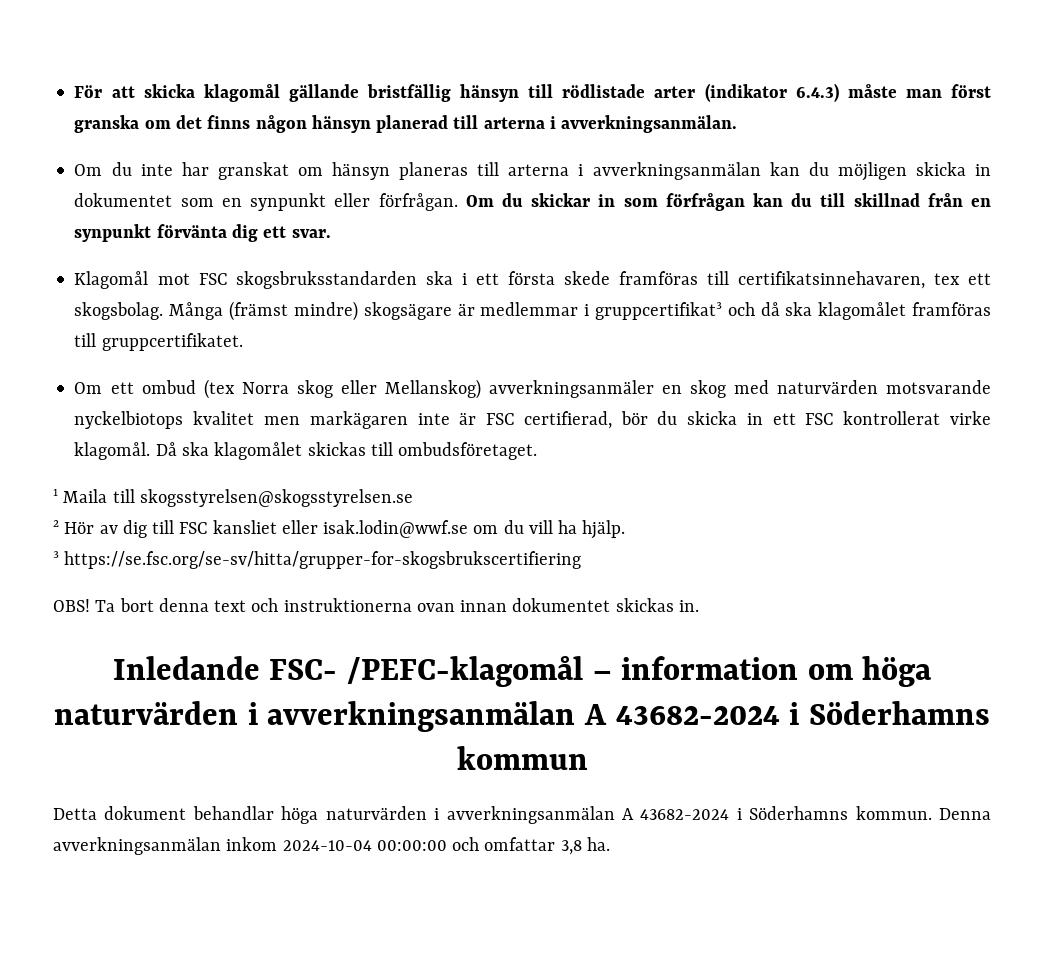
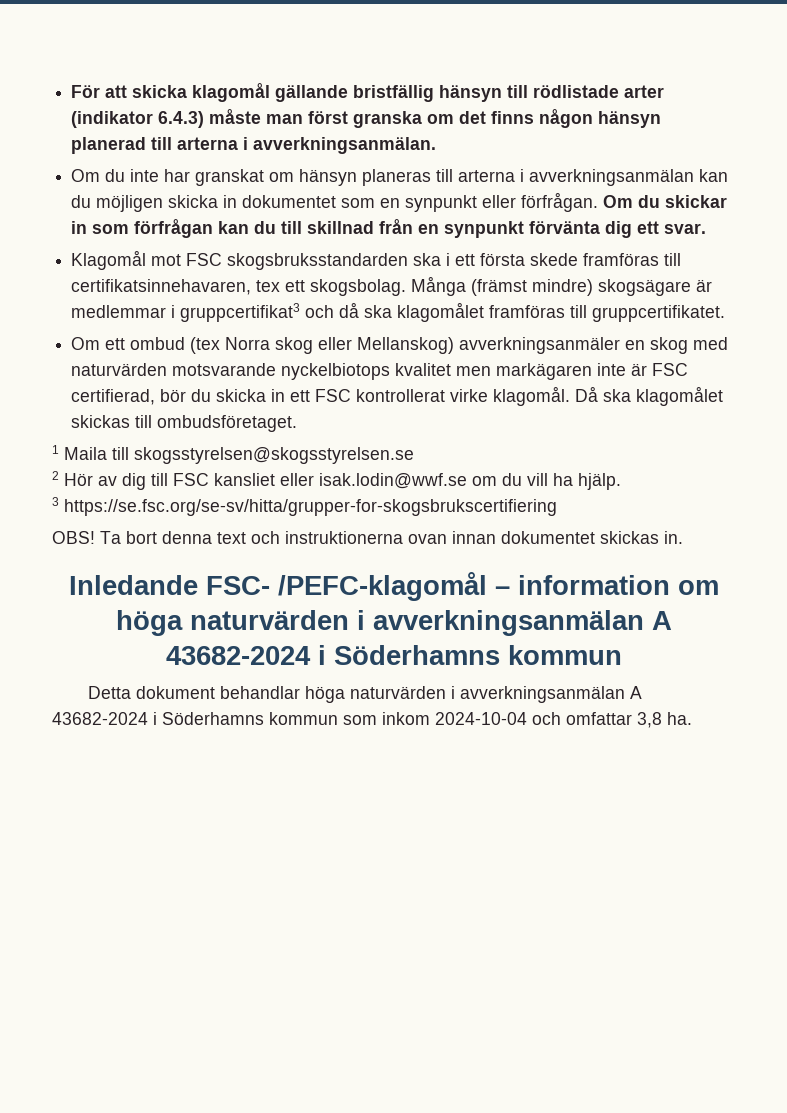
- Detta dokument behandlar höga naturvärden i avverkningsanmälan A 43682-2024 i Söderhamns kommun. Denna avverkningsanmälan inkom 2024-10-04 00:00:00 och omfattar 3,8 ha.
+ Detta dokument behandlar höga naturvärden i avverkningsanmälan A 43682-2024 i Söderhamns kommun som inkom 2024-10-04 och omfattar 3,8 ha.

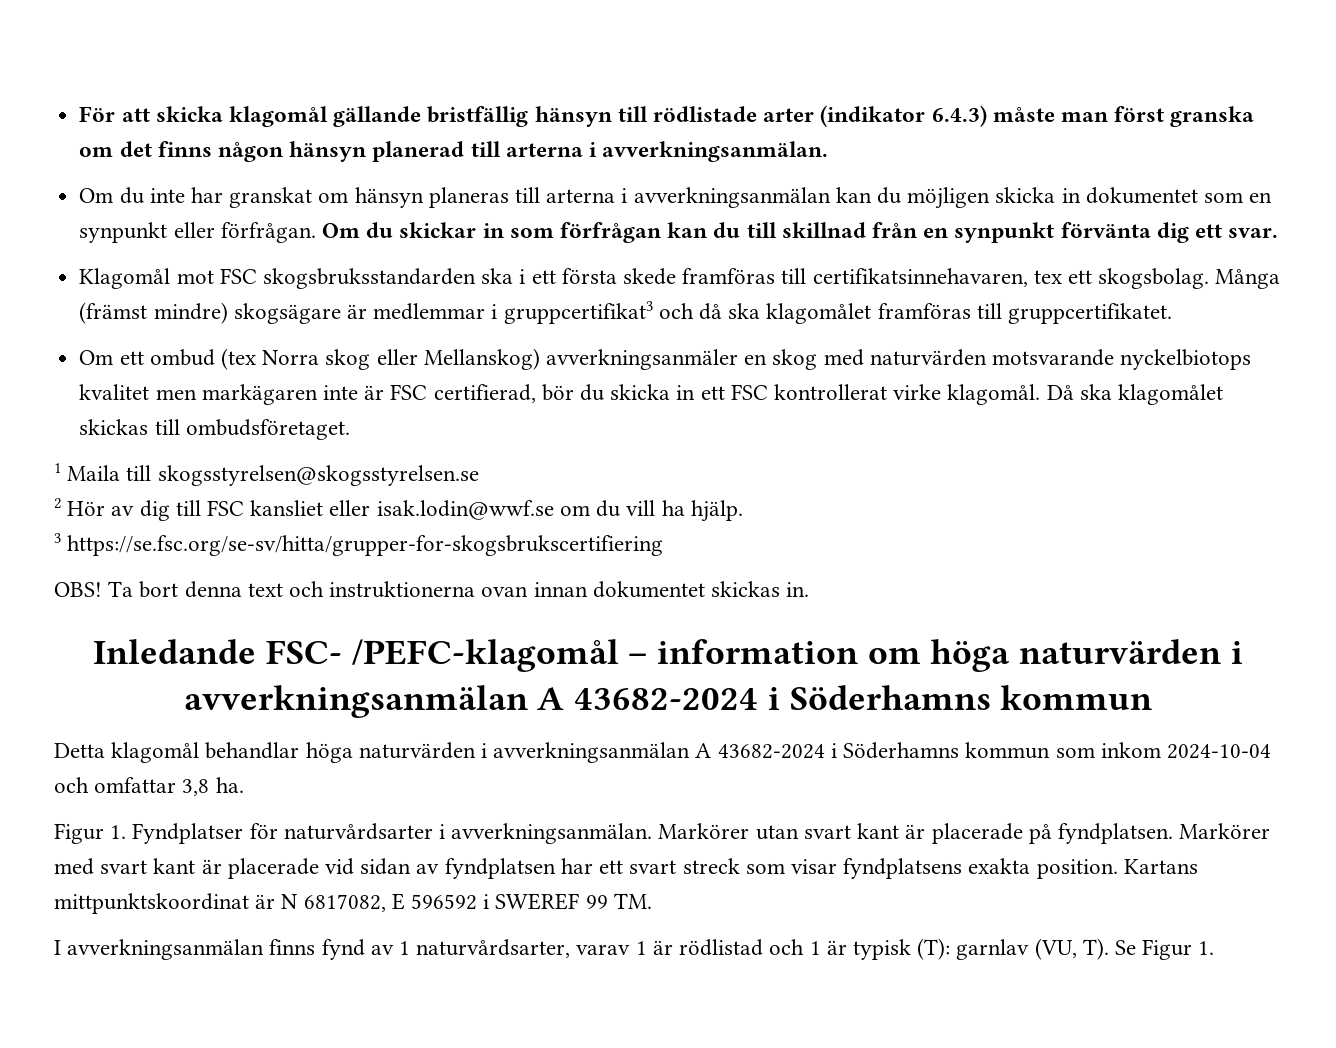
- Detta dokument behandlar höga naturvärden i avverkningsanmälan A 43682-2024 i Söderhamns kommun som inkom 2024-10-04 och omfattar 3,8 ha.
+ Detta klagomål behandlar höga naturvärden i avverkningsanmälan A 43682-2024 i Söderhamns kommun som inkom 2024-10-04 och omfattar 3,8 ha.
+ Figur 1. Fyndplatser för naturvårdsarter i avverkningsanmälan. Markörer utan svart kant är placerade på fyndplatsen. Markörer med svart kant är placerade vid sidan av fyndplatsen har ett svart streck som visar fyndplatsens exakta position. Kartans mittpunktskoordinat är N 6817082, E 596592 i SWEREF 99 TM.
+ I avverkningsanmälan finns fynd av 1 naturvårdsarter, varav 1 är rödlistad och 1 är typisk (T): garnlav (VU, T). Se Figur 1.

